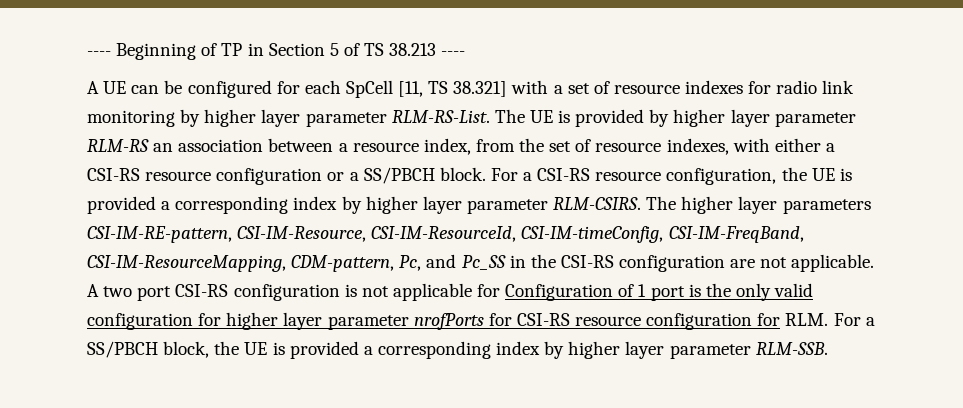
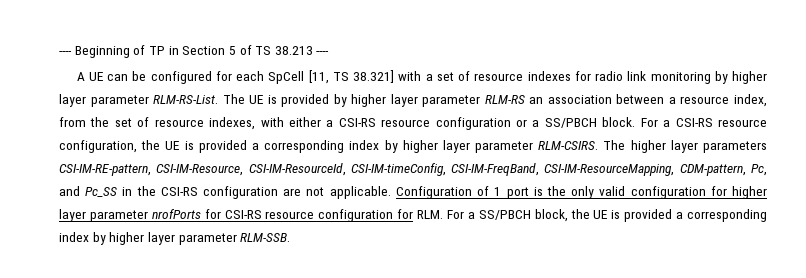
- A two port CSI-RS configuration is not applicable for Configuration of 1 port is the only valid configuration for higher layer parameter nrofPorts for CSI-RS resource configuration for RLM. For a SS/PBCH block, the UE is provided a corresponding index by higher layer parameter RLM-SSB.
+ Configuration of 1 port is the only valid configuration for higher layer parameter nrofPorts for CSI-RS resource configuration for RLM. For a SS/PBCH block, the UE is provided a corresponding index by higher layer parameter RLM-SSB.

